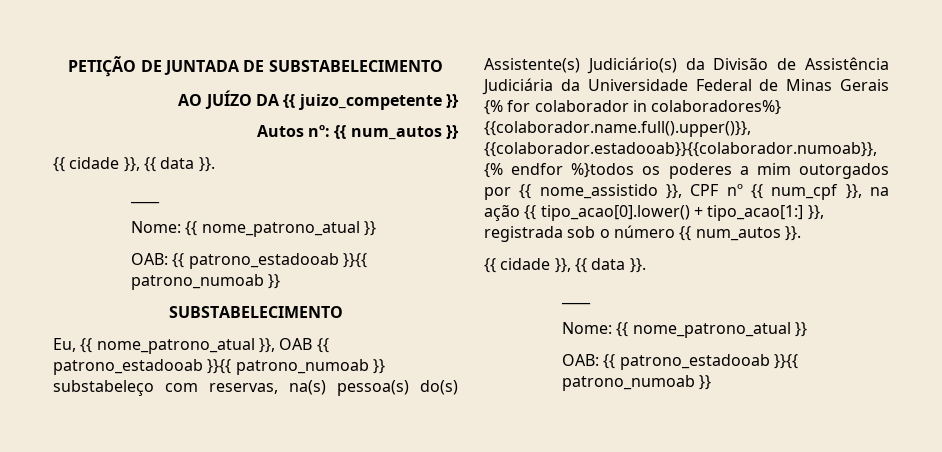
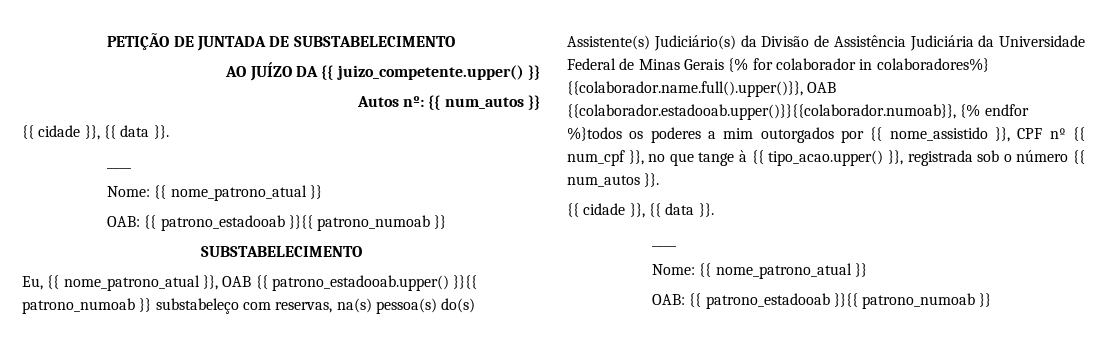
- AO JUÍZO DA {{ juizo_competente }}
+ AO JUÍZO DA {{ juizo_competente.upper() }}
- Eu, {{ nome_patrono_atual }}, OAB {{ patrono_estadooab }}{{ patrono_numoab }} substabeleço com reservas, na(s) pessoa(s) do(s) Assistente(s) Judiciário(s) da Divisão de Assistência Judiciária da Universidade Federal de Minas Gerais {% for colaborador in colaboradores%} {{colaborador.name.full().upper()}}, {{colaborador.estadooab}}{{colaborador.numoab}}, {% endfor %}todos os poderes a mim outorgados por {{ nome_assistido }}, CPF nº {{ num_cpf }}, na ação {{ tipo_acao[0].lower() + tipo_acao[1:] }}, registrada sob o número {{ num_autos }}.
+ Eu, {{ nome_patrono_atual }}, OAB {{ patrono_estadooab.upper() }}{{ patrono_numoab }} substabeleço com reservas, na(s) pessoa(s) do(s) Assistente(s) Judiciário(s) da Divisão de Assistência Judiciária da Universidade Federal de Minas Gerais {% for colaborador in colaboradores%} {{colaborador.name.full().upper()}}, OAB {{colaborador.estadooab.upper()}}{{colaborador.numoab}}, {% endfor %}todos os poderes a mim outorgados por {{ nome_assistido }}, CPF nº {{ num_cpf }}, no que tange à {{ tipo_acao.upper() }}, registrada sob o número {{ num_autos }}.

